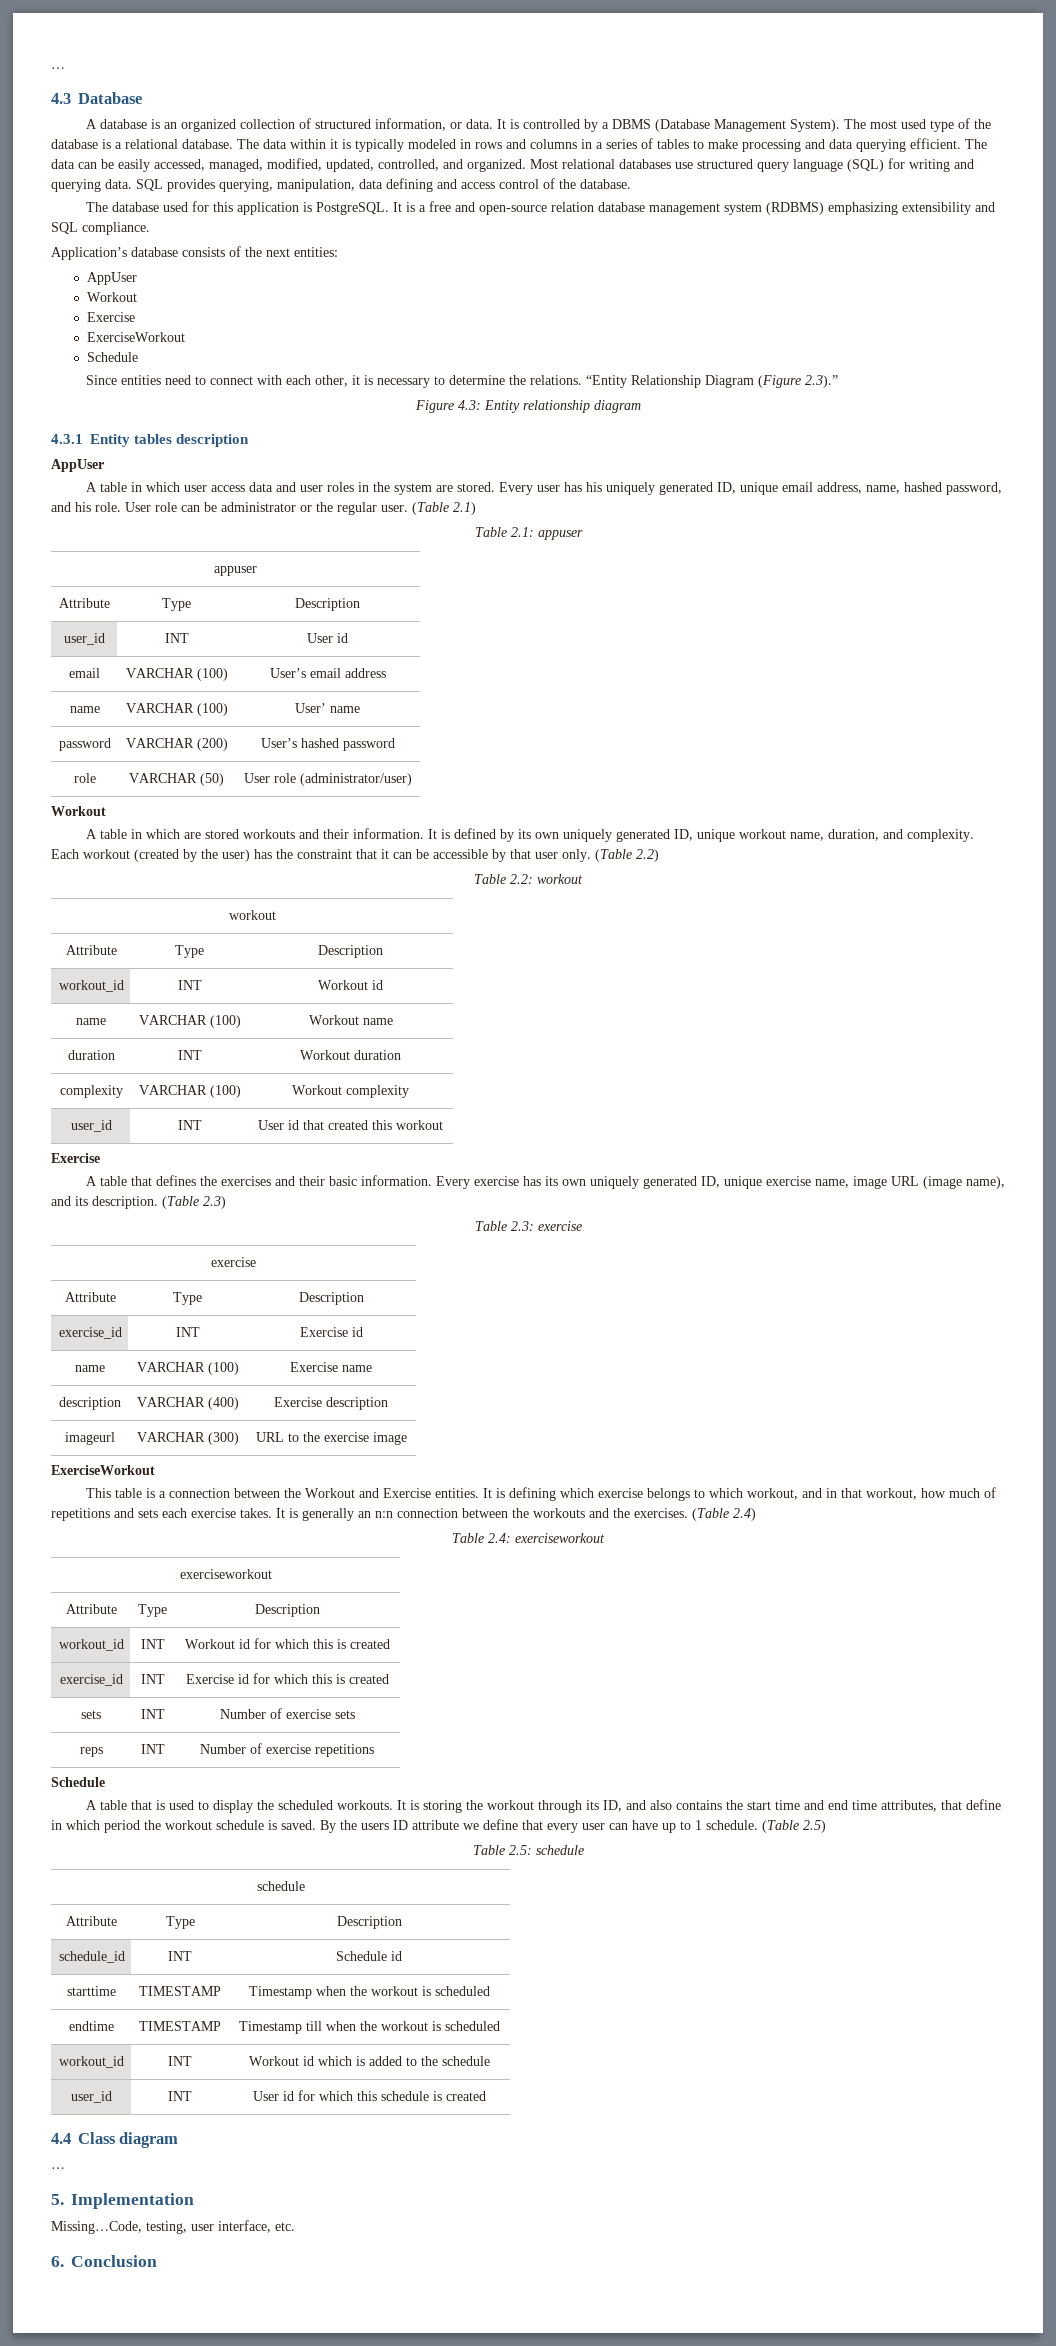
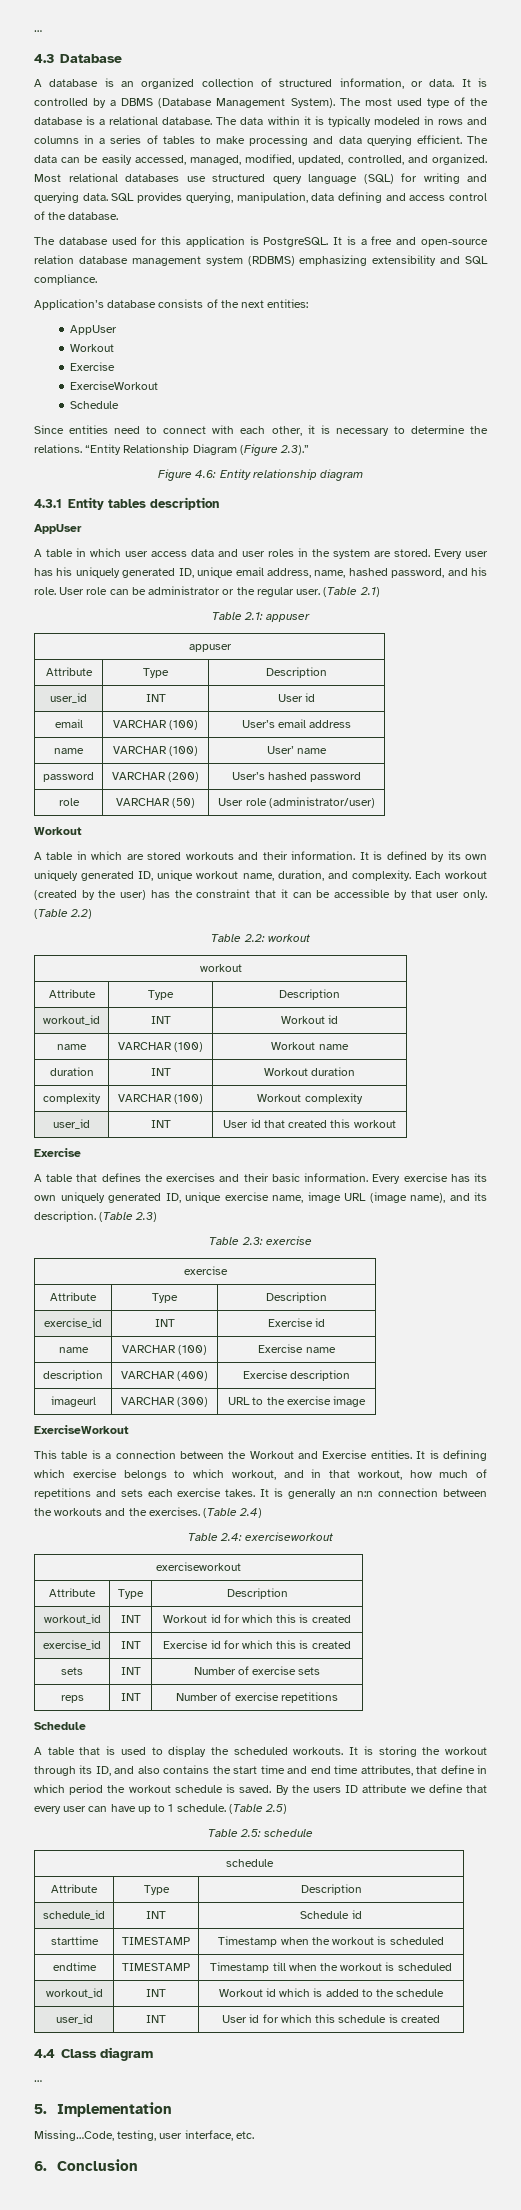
- Figure 4.3: Entity relationship diagram
+ Figure 4.6: Entity relationship diagram

